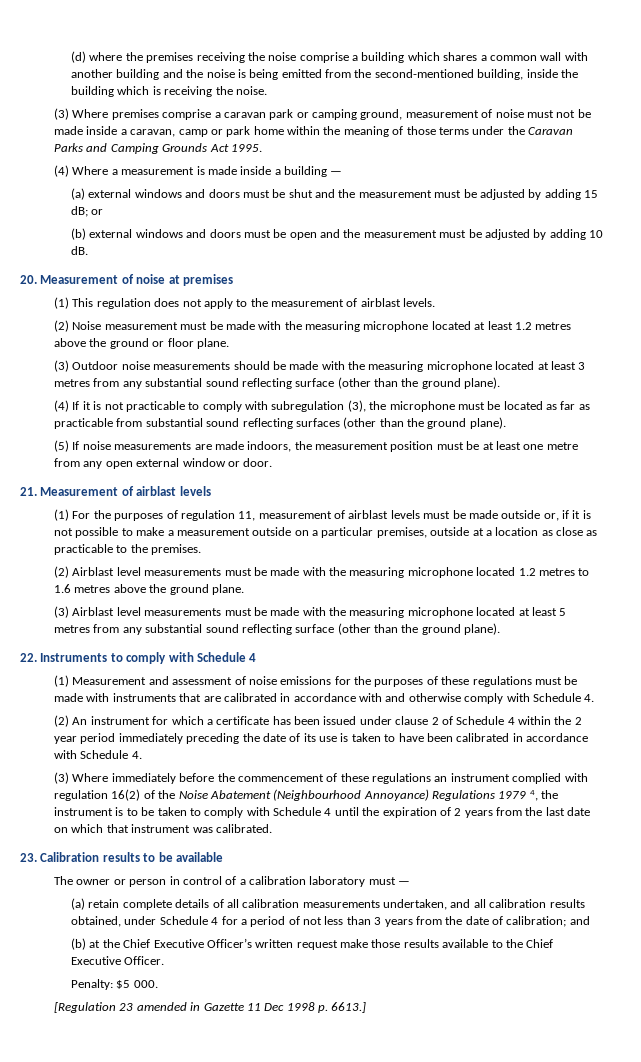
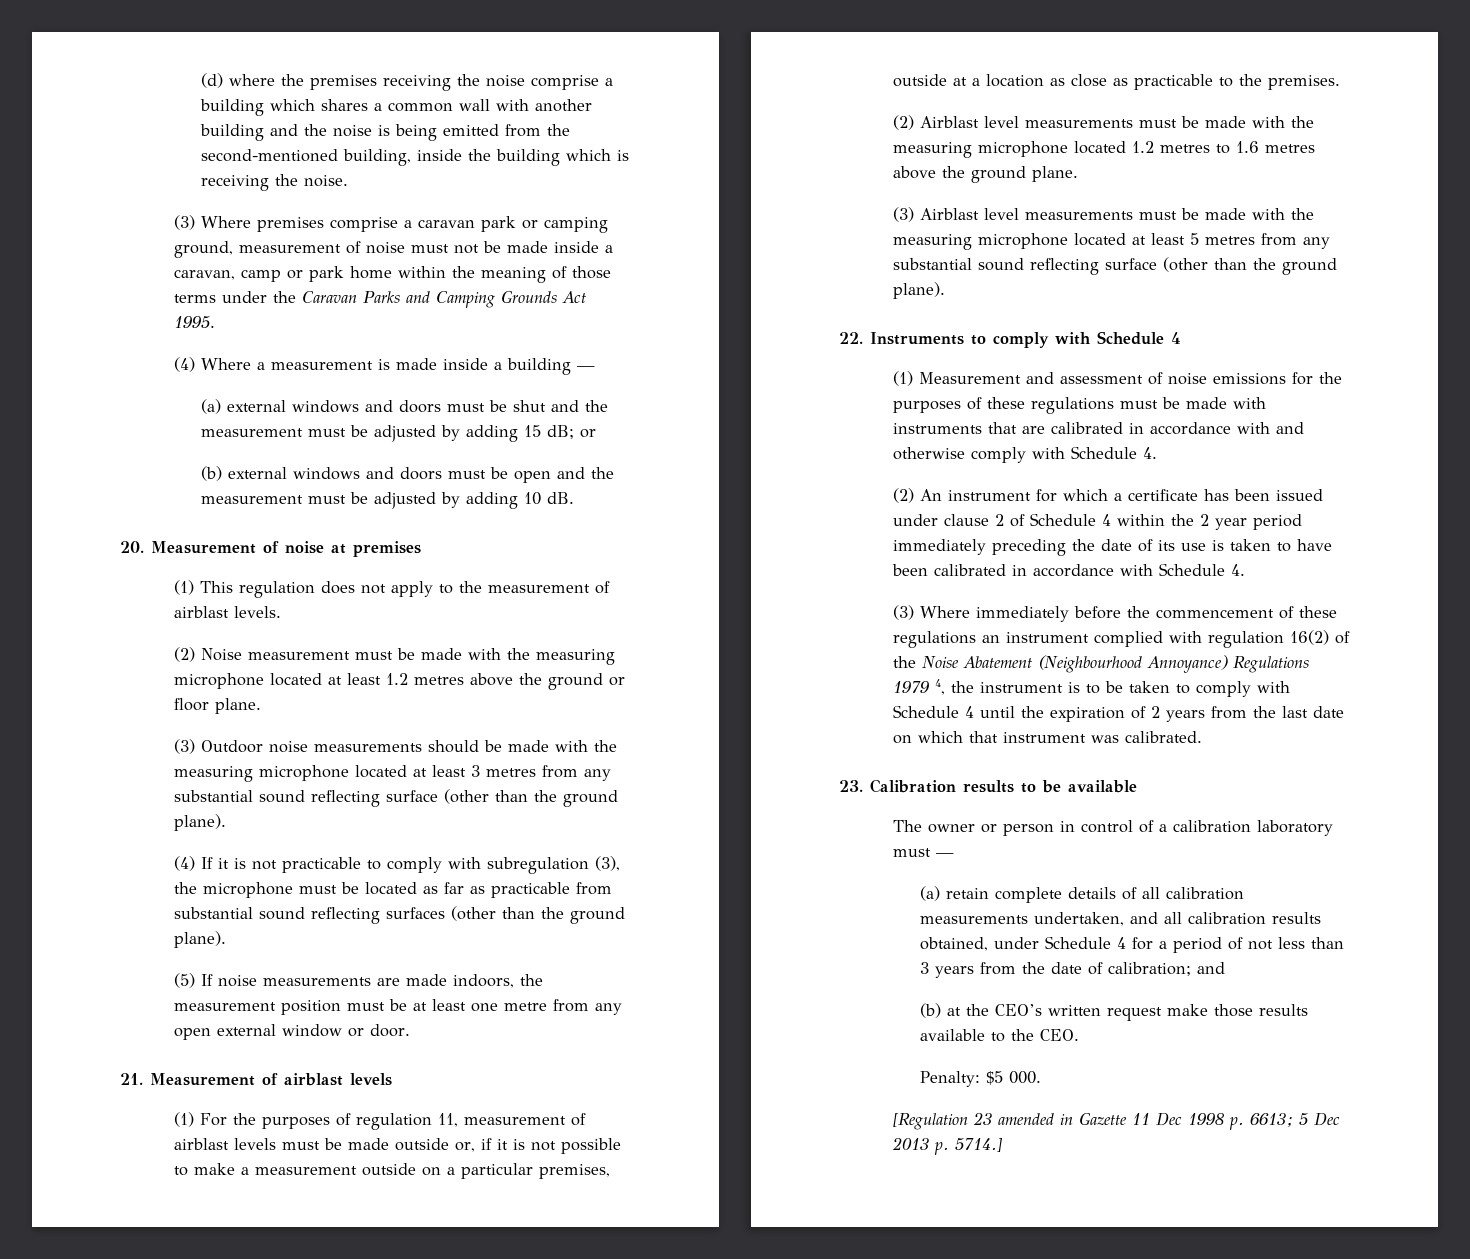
- (b) at the Chief Executive Officer’s written request make those results available to the Chief Executive Officer.
+ (b) at the CEO’s written request make those results available to the CEO.
- [Regulation 23 amended in Gazette 11 Dec 1998 p. 6613.]
+ [Regulation 23 amended in Gazette 11 Dec 1998 p. 6613; 5 Dec 2013 p. 5714.]

